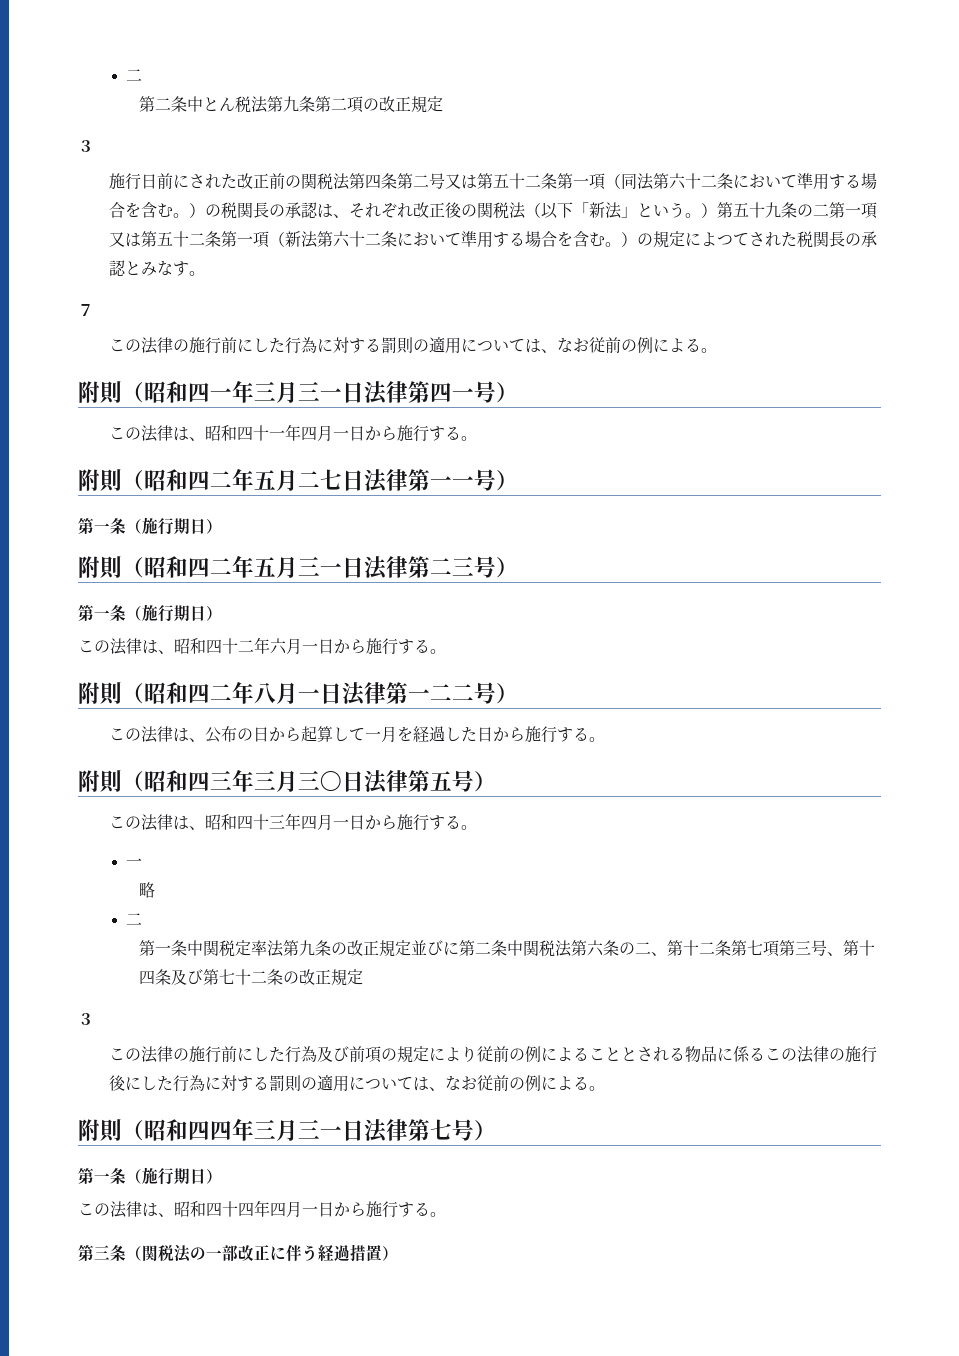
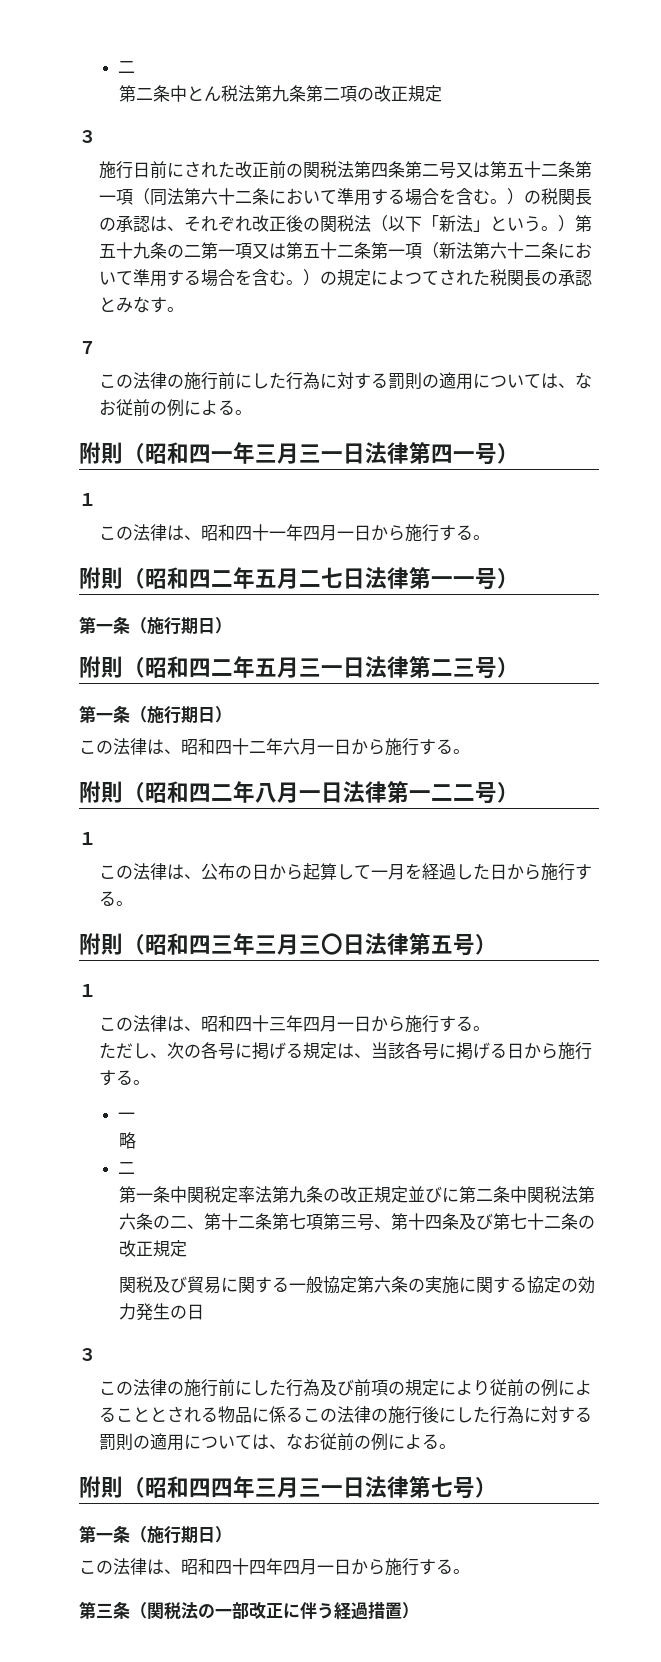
  附則（昭和四一年三月三一日法律第四一号）
+ １
  附則（昭和四二年八月一日法律第一二二号）
+ １
  附則（昭和四三年三月三〇日法律第五号）
+ １
+ ただし、次の各号に掲げる規定は、当該各号に掲げる日から施行する。
+ 関税及び貿易に関する一般協定第六条の実施に関する協定の効力発生の日

